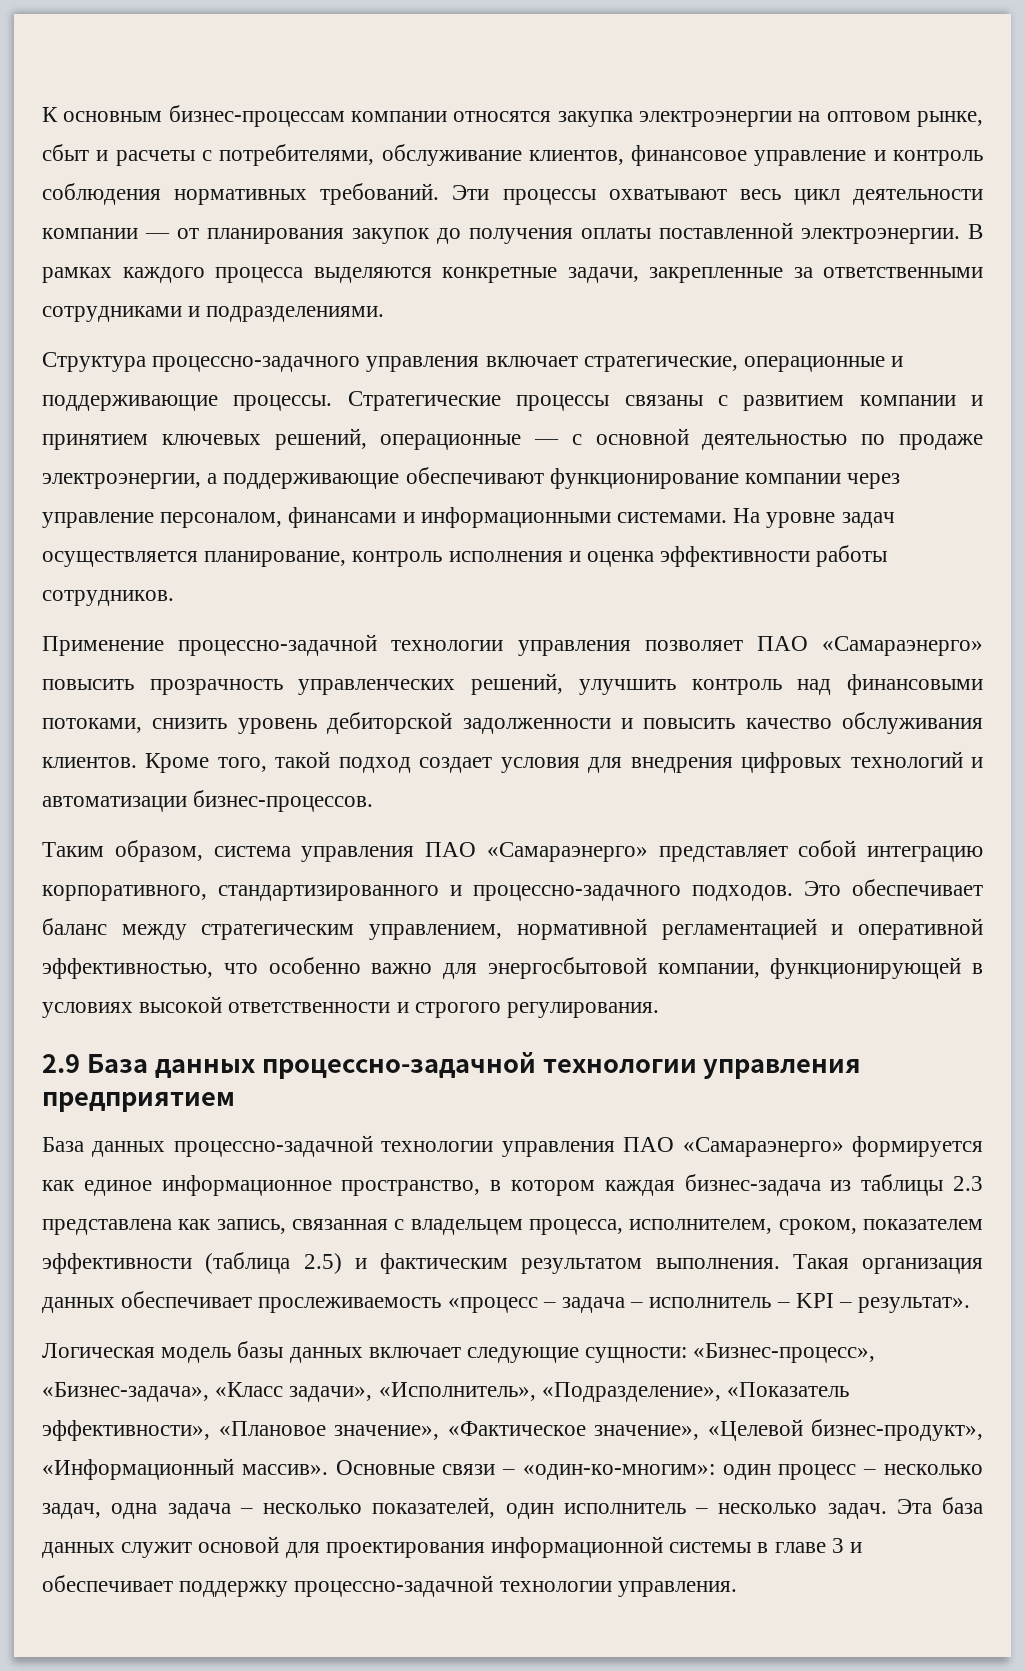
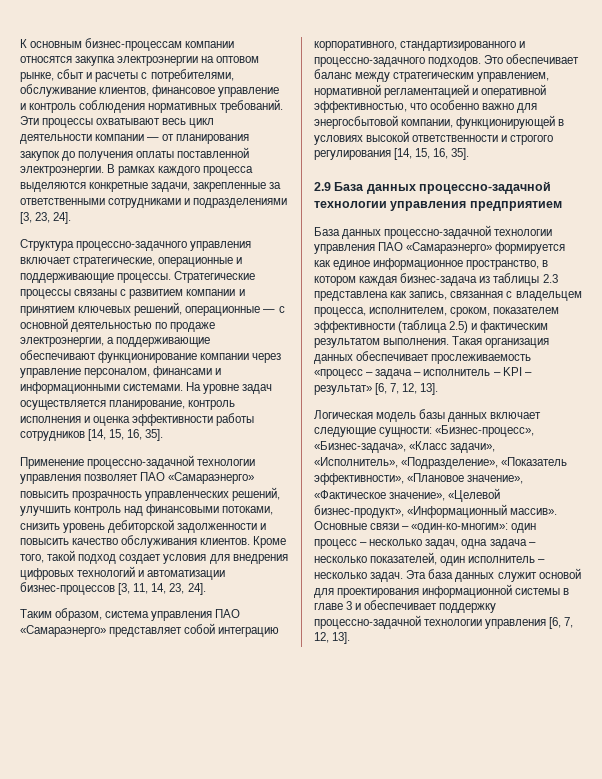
- В рамках каждого процесса выделяются конкретные задачи, закрепленные за ответственными сотрудниками и подразделениями.
+ В рамках каждого процесса выделяются конкретные задачи, закрепленные за ответственными сотрудниками и подразделениями [3, 23, 24].
- На уровне задач осуществляется планирование, контроль исполнения и оценка эффективности работы сотрудников.
+ На уровне задач осуществляется планирование, контроль исполнения и оценка эффективности работы сотрудников [14, 15, 16, 35].
- Кроме того, такой подход создает условия для внедрения цифровых технологий и автоматизации бизнес-процессов.
+ Кроме того, такой подход создает условия для внедрения цифровых технологий и автоматизации бизнес-процессов [3, 11, 14, 23, 24].
- Это обеспечивает баланс между стратегическим управлением, нормативной регламентацией и оперативной эффективностью, что особенно важно для энергосбытовой компании, функционирующей в условиях высокой ответственности и строгого регулирования.
+ Это обеспечивает баланс между стратегическим управлением, нормативной регламентацией и оперативной эффективностью, что особенно важно для энергосбытовой компании, функционирующей в условиях высокой ответственности и строгого регулирования [14, 15, 16, 35].
- Такая организация данных обеспечивает прослеживаемость «процесс – задача – исполнитель – KPI – результат».
+ Такая организация данных обеспечивает прослеживаемость «процесс – задача – исполнитель – KPI – результат» [6, 7, 12, 13].
- Эта база данных служит основой для проектирования информационной системы в главе 3 и обеспечивает поддержку процессно-задачной технологии управления.
+ Эта база данных служит основой для проектирования информационной системы в главе 3 и обеспечивает поддержку процессно-задачной технологии управления [6, 7, 12, 13].

